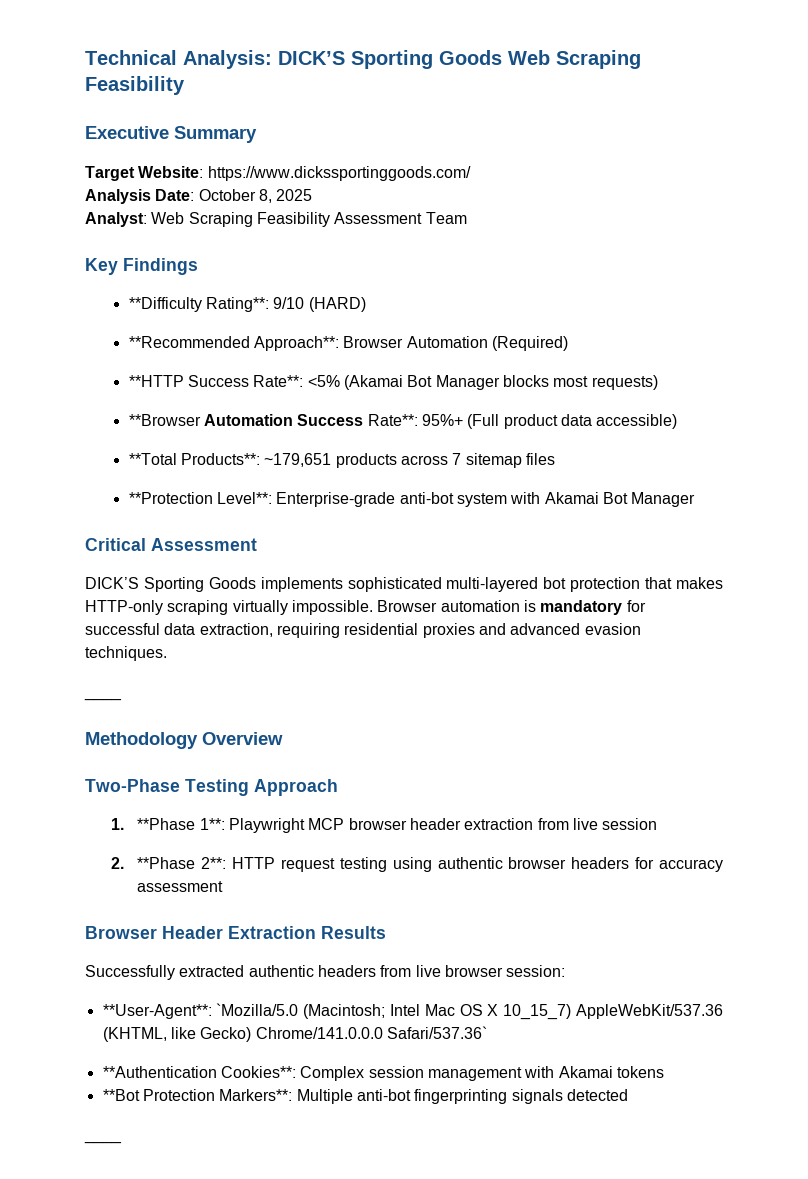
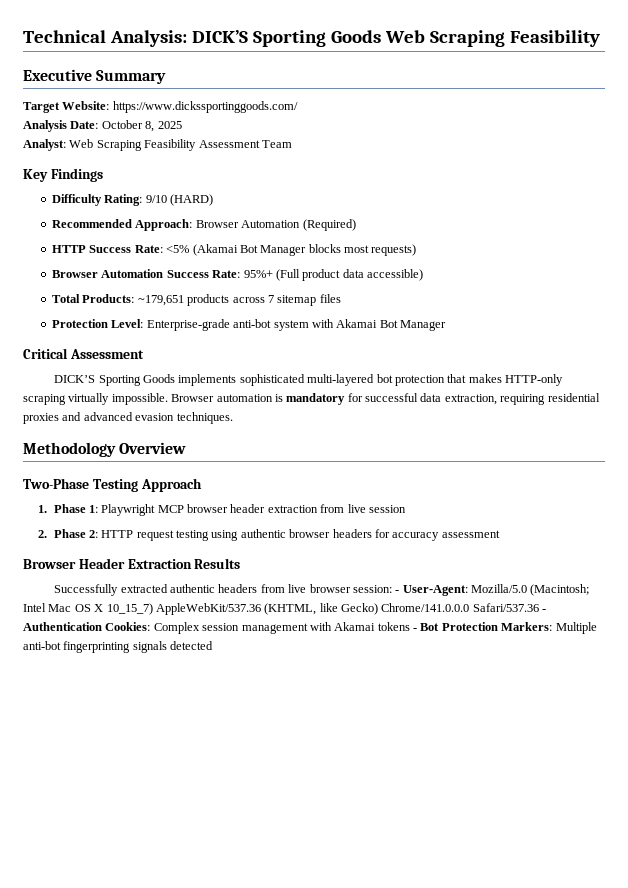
- **Difficulty Rating**: 9/10 (HARD)
+ Difficulty Rating: 9/10 (HARD)
- **Recommended Approach**: Browser Automation (Required)
+ Recommended Approach: Browser Automation (Required)
- **HTTP Success Rate**: <5% (Akamai Bot Manager blocks most requests)
+ HTTP Success Rate: <5% (Akamai Bot Manager blocks most requests)
- **Browser Automation Success Rate**: 95%+ (Full product data accessible)
+ Browser Automation Success Rate: 95%+ (Full product data accessible)
- **Total Products**: ~179,651 products across 7 sitemap files
+ Total Products: ~179,651 products across 7 sitemap files
- **Protection Level**: Enterprise-grade anti-bot system with Akamai Bot Manager
+ Protection Level: Enterprise-grade anti-bot system with Akamai Bot Manager
  Browser automation is mandatory for successful data extraction, requiring residential proxies and advanced evasion techniques.
- ____
- 1. **Phase 1**: Playwright MCP browser header extraction from live session
+ 1. Phase 1: Playwright MCP browser header extraction from live session
- 2. **Phase 2**: HTTP request testing using authentic browser headers for accuracy assessment
+ 2. Phase 2: HTTP request testing using authentic browser headers for accuracy assessment
- Successfully extracted authentic headers from live browser session:
- **User-Agent**: `Mozilla/5.0 (Macintosh; Intel Mac OS X 10_15_7) AppleWebKit/537.36 (KHTML, like Gecko) Chrome/141.0.0.0 Safari/537.36`
- **Authentication Cookies**: Complex session management with Akamai tokens
- **Bot Protection Markers**: Multiple anti-bot fingerprinting signals detected
- ____
+ Successfully extracted authentic headers from live browser session: - User-Agent: Mozilla/5.0 (Macintosh; Intel Mac OS X 10_15_7) AppleWebKit/537.36 (KHTML, like Gecko) Chrome/141.0.0.0 Safari/537.36 - Authentication Cookies: Complex session management with Akamai tokens - Bot Protection Markers: Multiple anti-bot fingerprinting signals detected

